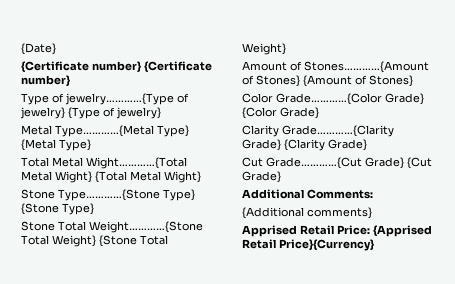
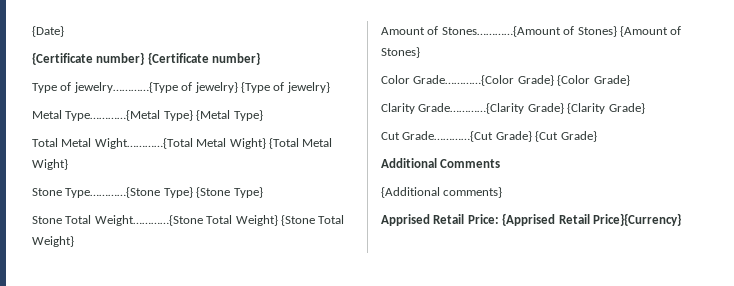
- Additional Comments:
+ Additional Comments

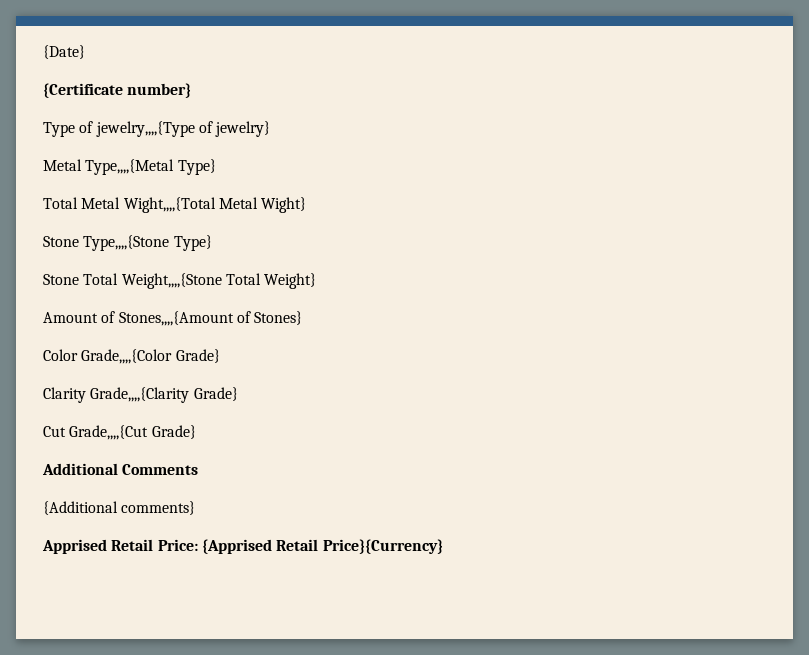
- {Certificate number} {Certificate number}
+ {Certificate number}
- Type of jewelry…………{Type of jewelry} {Type of jewelry}
+ Type of jewelry,,,,{Type of jewelry}
- Metal Type…………{Metal Type} {Metal Type}
+ Metal Type,,,,{Metal Type}
- Total Metal Wight…………{Total Metal Wight} {Total Metal Wight}
+ Total Metal Wight,,,,{Total Metal Wight}
- Stone Type…………{Stone Type} {Stone Type}
+ Stone Type,,,,{Stone Type}
- Stone Total Weight…………{Stone Total Weight} {Stone Total Weight}
+ Stone Total Weight,,,,{Stone Total Weight}
- Amount of Stones…………{Amount of Stones} {Amount of Stones}
+ Amount of Stones,,,,{Amount of Stones}
- Color Grade…………{Color Grade} {Color Grade}
+ Color Grade,,,,{Color Grade}
- Clarity Grade…………{Clarity Grade} {Clarity Grade}
+ Clarity Grade,,,,{Clarity Grade}
- Cut Grade…………{Cut Grade} {Cut Grade}
+ Cut Grade,,,,{Cut Grade}

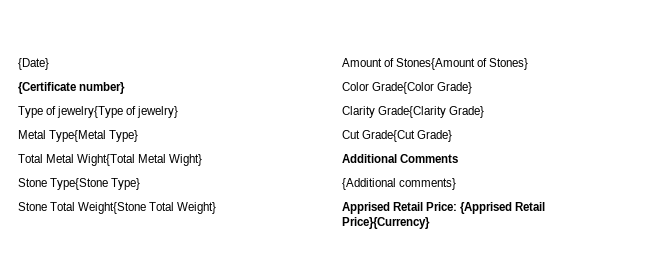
- Type of jewelry,,,,{Type of jewelry}
+ Type of jewelry{Type of jewelry}
- Metal Type,,,,{Metal Type}
+ Metal Type{Metal Type}
- Total Metal Wight,,,,{Total Metal Wight}
+ Total Metal Wight{Total Metal Wight}
- Stone Type,,,,{Stone Type}
+ Stone Type{Stone Type}
- Stone Total Weight,,,,{Stone Total Weight}
+ Stone Total Weight{Stone Total Weight}
- Amount of Stones,,,,{Amount of Stones}
+ Amount of Stones{Amount of Stones}
- Color Grade,,,,{Color Grade}
+ Color Grade{Color Grade}
- Clarity Grade,,,,{Clarity Grade}
+ Clarity Grade{Clarity Grade}
- Cut Grade,,,,{Cut Grade}
+ Cut Grade{Cut Grade}

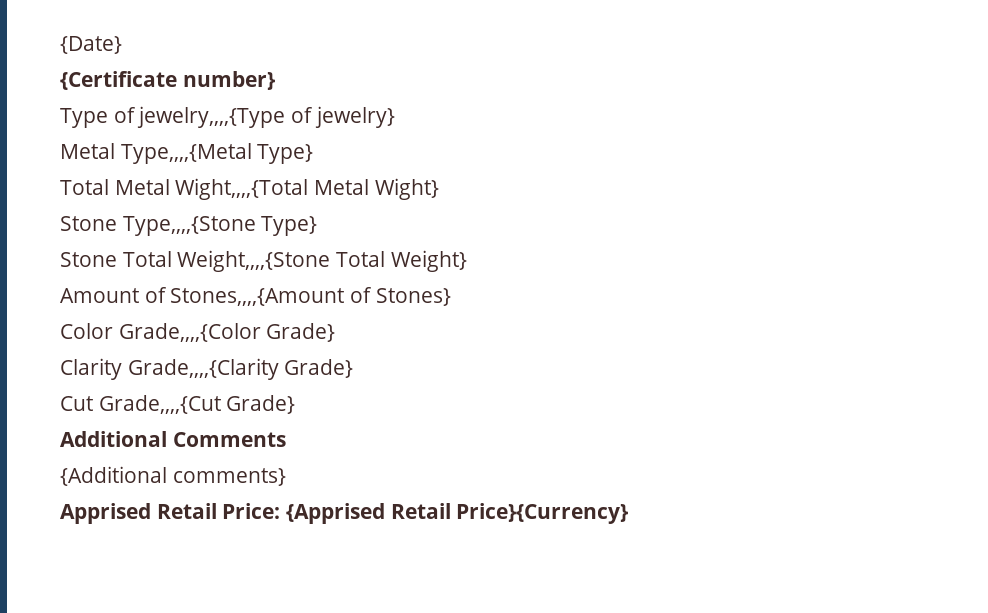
- Type of jewelry{Type of jewelry}
+ Type of jewelry,,,,{Type of jewelry}
- Metal Type{Metal Type}
+ Metal Type,,,,{Metal Type}
- Total Metal Wight{Total Metal Wight}
+ Total Metal Wight,,,,{Total Metal Wight}
- Stone Type{Stone Type}
+ Stone Type,,,,{Stone Type}
- Stone Total Weight{Stone Total Weight}
+ Stone Total Weight,,,,{Stone Total Weight}
- Amount of Stones{Amount of Stones}
+ Amount of Stones,,,,{Amount of Stones}
- Color Grade{Color Grade}
+ Color Grade,,,,{Color Grade}
- Clarity Grade{Clarity Grade}
+ Clarity Grade,,,,{Clarity Grade}
- Cut Grade{Cut Grade}
+ Cut Grade,,,,{Cut Grade}

